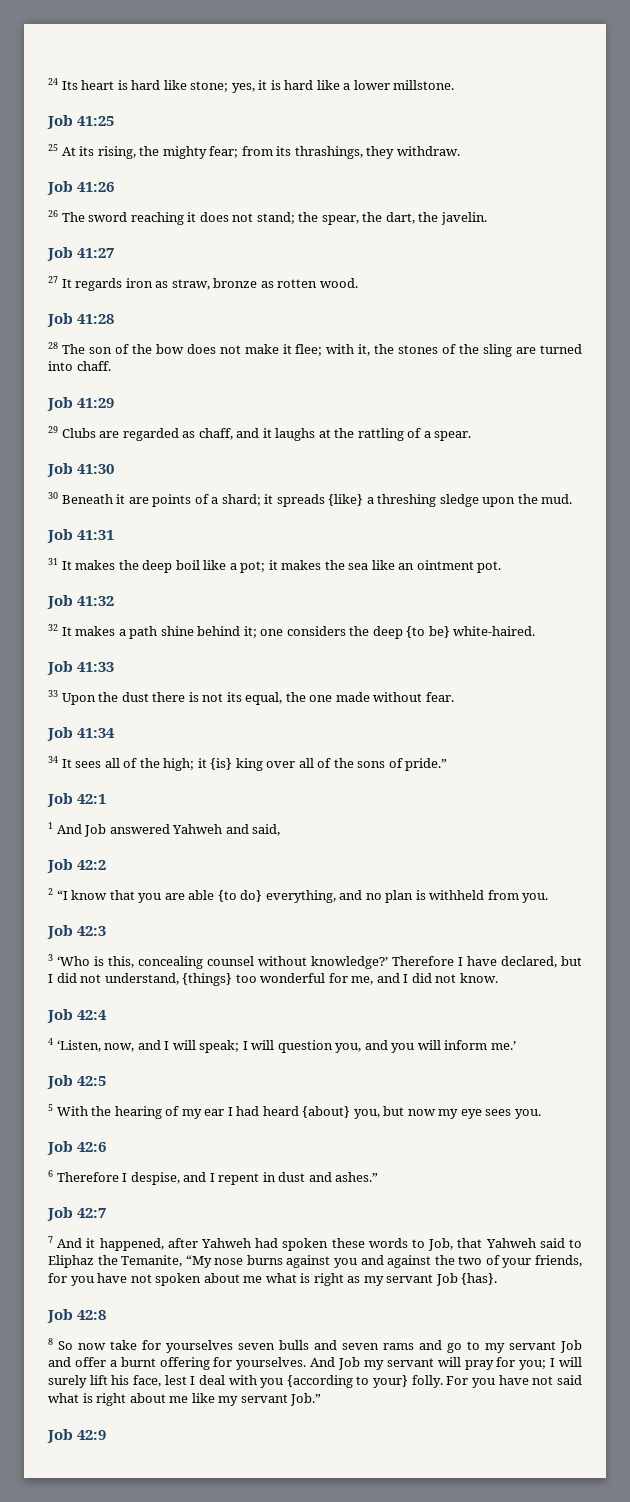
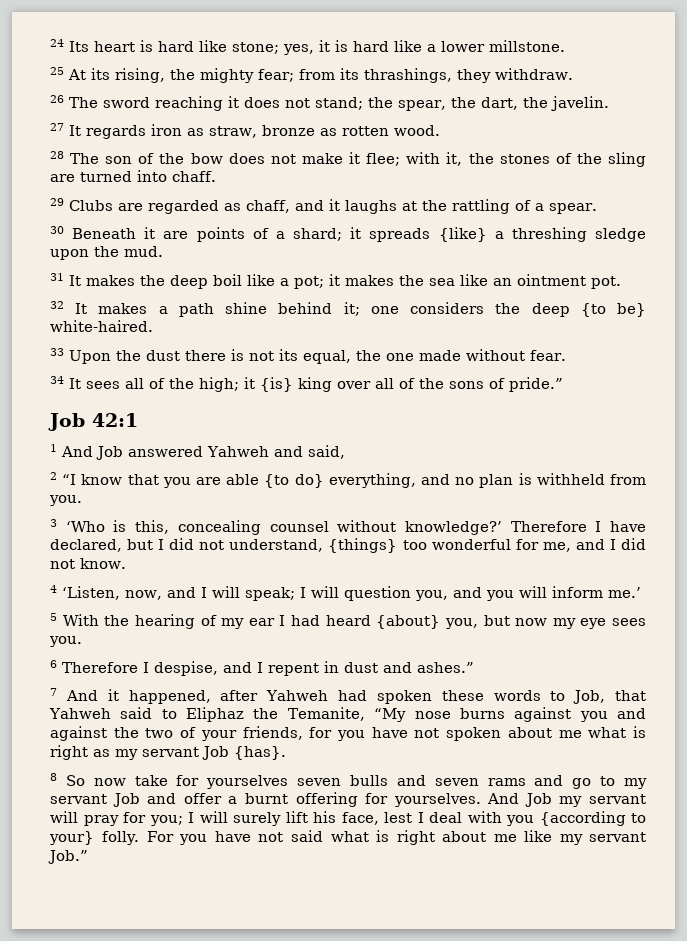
- Job 41:25
- Job 41:26
- Job 41:27
- Job 41:28
- Job 41:29
- Job 41:30
- Job 41:31
- Job 41:32
- Job 41:33
- Job 41:34
- Job 42:2
- Job 42:3
- Job 42:4
- Job 42:5
- Job 42:6
- Job 42:7
- Job 42:8
- Job 42:9

